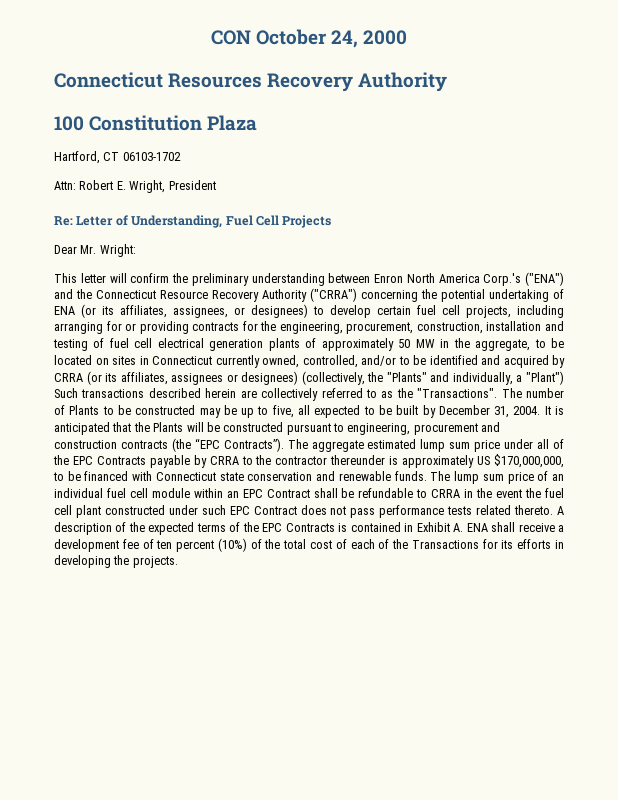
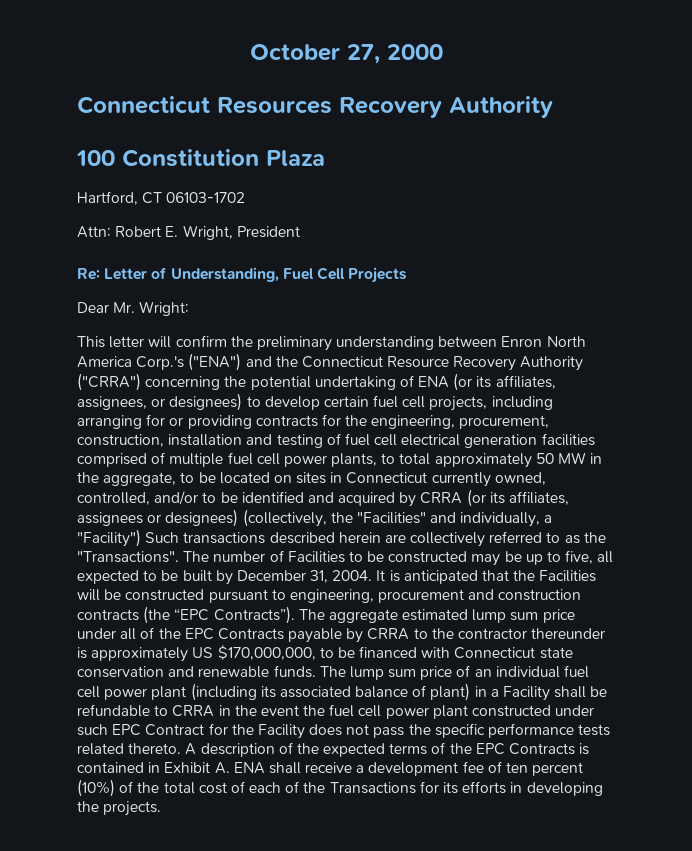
- CON October 24, 2000
+ October 27, 2000
- This letter will confirm the preliminary understanding between Enron North America Corp.'s ("ENA") and the Connecticut Resource Recovery Authority ("CRRA") concerning the potential undertaking of ENA (or its affiliates, assignees, or designees) to develop certain fuel cell projects, including arranging for or providing contracts for the engineering, procurement, construction, installation and testing of fuel cell electrical generation plants of approximately 50 MW in the aggregate, to be located on sites in Connecticut currently owned, controlled, and/or to be identified and acquired by CRRA (or its affiliates, assignees or designees) (collectively, the "Plants" and individually, a "Plant") Such transactions described herein are collectively referred to as the "Transactions".
+ This letter will confirm the preliminary understanding between Enron North America Corp.'s ("ENA") and the Connecticut Resource Recovery Authority ("CRRA") concerning the potential undertaking of ENA (or its affiliates, assignees, or designees) to develop certain fuel cell projects, including arranging for or providing contracts for the engineering, procurement, construction, installation and testing of fuel cell electrical generation facilities comprised of multiple fuel cell power plants, to total approximately 50 MW in the aggregate, to be located on sites in Connecticut currently owned, controlled, and/or to be identified and acquired by CRRA (or its affiliates, assignees or designees) (collectively, the "Facilities" and individually, a "Facility") Such transactions described herein are collectively referred to as the "Transactions".
- The number of Plants to be constructed may be up to five, all expected to be built by December 31, 2004.
+ The number of Facilities to be constructed may be up to five, all expected to be built by December 31, 2004.
- It is anticipated that the Plants will be constructed pursuant to engineering, procurement and construction contracts (the “EPC Contracts”).
+ It is anticipated that the Facilities will be constructed pursuant to engineering, procurement and construction contracts (the “EPC Contracts”).
- The lump sum price of an individual fuel cell module within an EPC Contract shall be refundable to CRRA in the event the fuel cell plant constructed under such EPC Contract does not pass performance tests related thereto.
+ The lump sum price of an individual fuel cell power plant (including its associated balance of plant) in a Facility shall be refundable to CRRA in the event the fuel cell power plant constructed under such EPC Contract for the Facility does not pass the specific performance tests related thereto.

